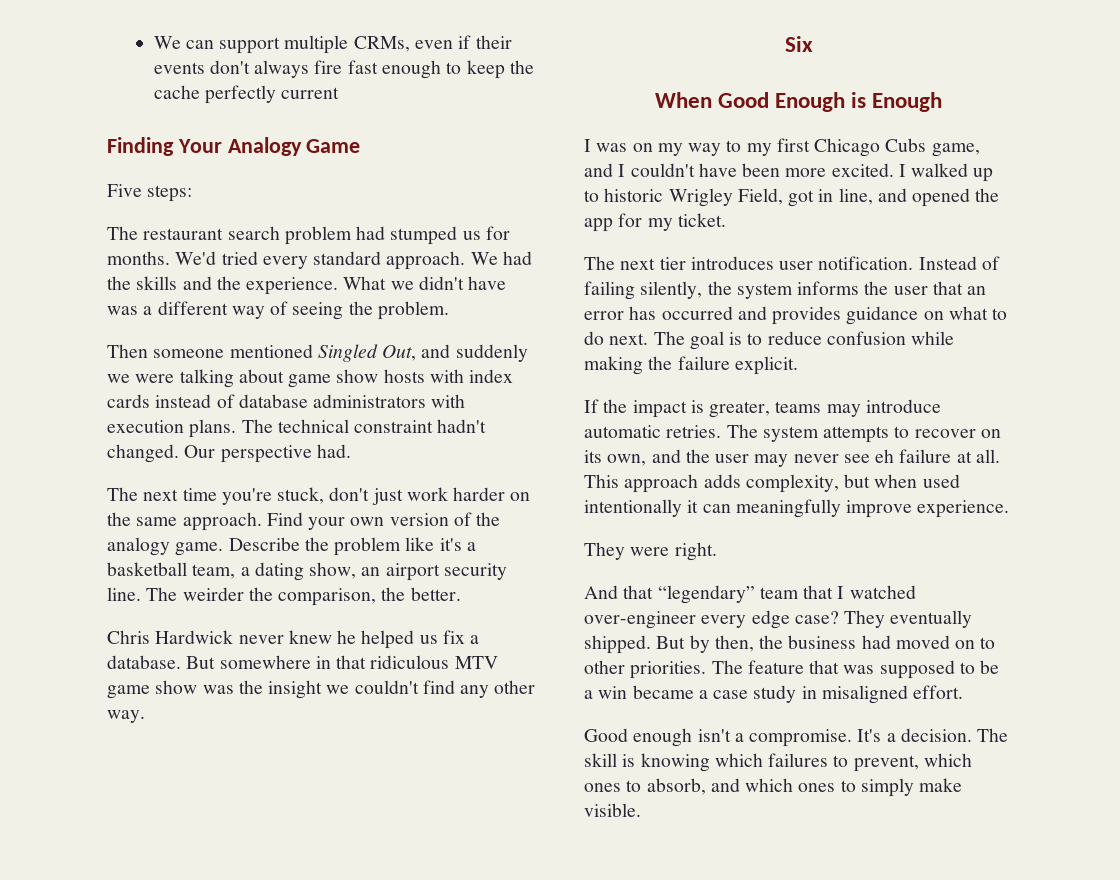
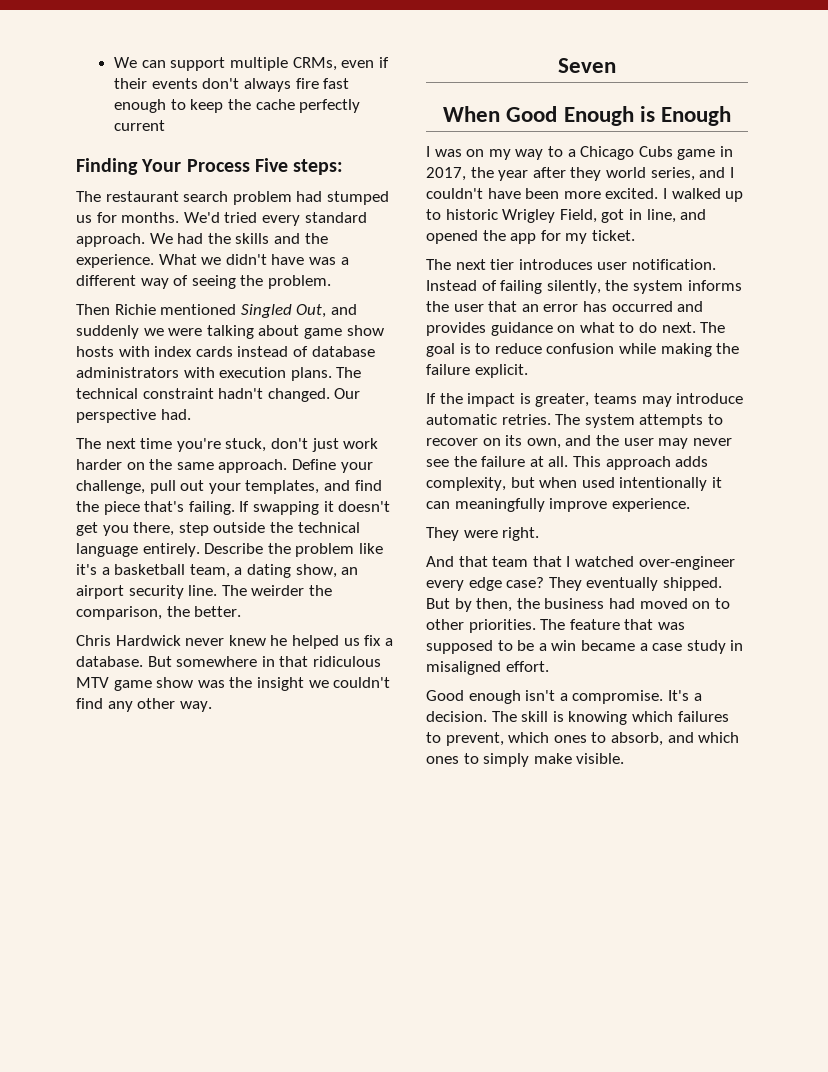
- Finding Your Analogy Game
- Five steps:
+ Finding Your Process Five steps:
- Then someone mentioned Singled Out, and suddenly we were talking about game show hosts with index cards instead of database administrators with execution plans.
+ Then Richie mentioned Singled Out, and suddenly we were talking about game show hosts with index cards instead of database administrators with execution plans.
- Find your own version of the analogy game.
+ Define your challenge, pull out your templates, and find the piece that's failing. If swapping it doesn't get you there, step outside the technical language entirely.
- Six
+ Seven
- I was on my way to my first Chicago Cubs game, and I couldn't have been more excited.
+ I was on my way to a Chicago Cubs game in 2017, the year after they world series, and I couldn't have been more excited.
- The system attempts to recover on its own, and the user may never see eh failure at all.
+ The system attempts to recover on its own, and the user may never see the failure at all.
- And that “legendary” team that I watched over-engineer every edge case?
+ And that team that I watched over-engineer every edge case?

